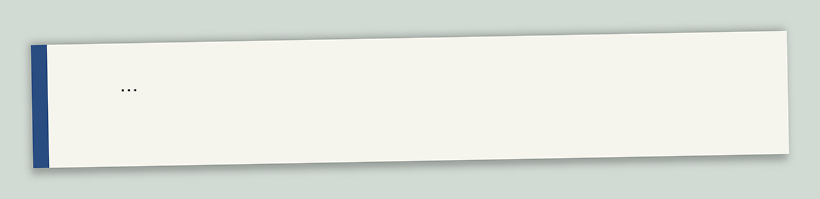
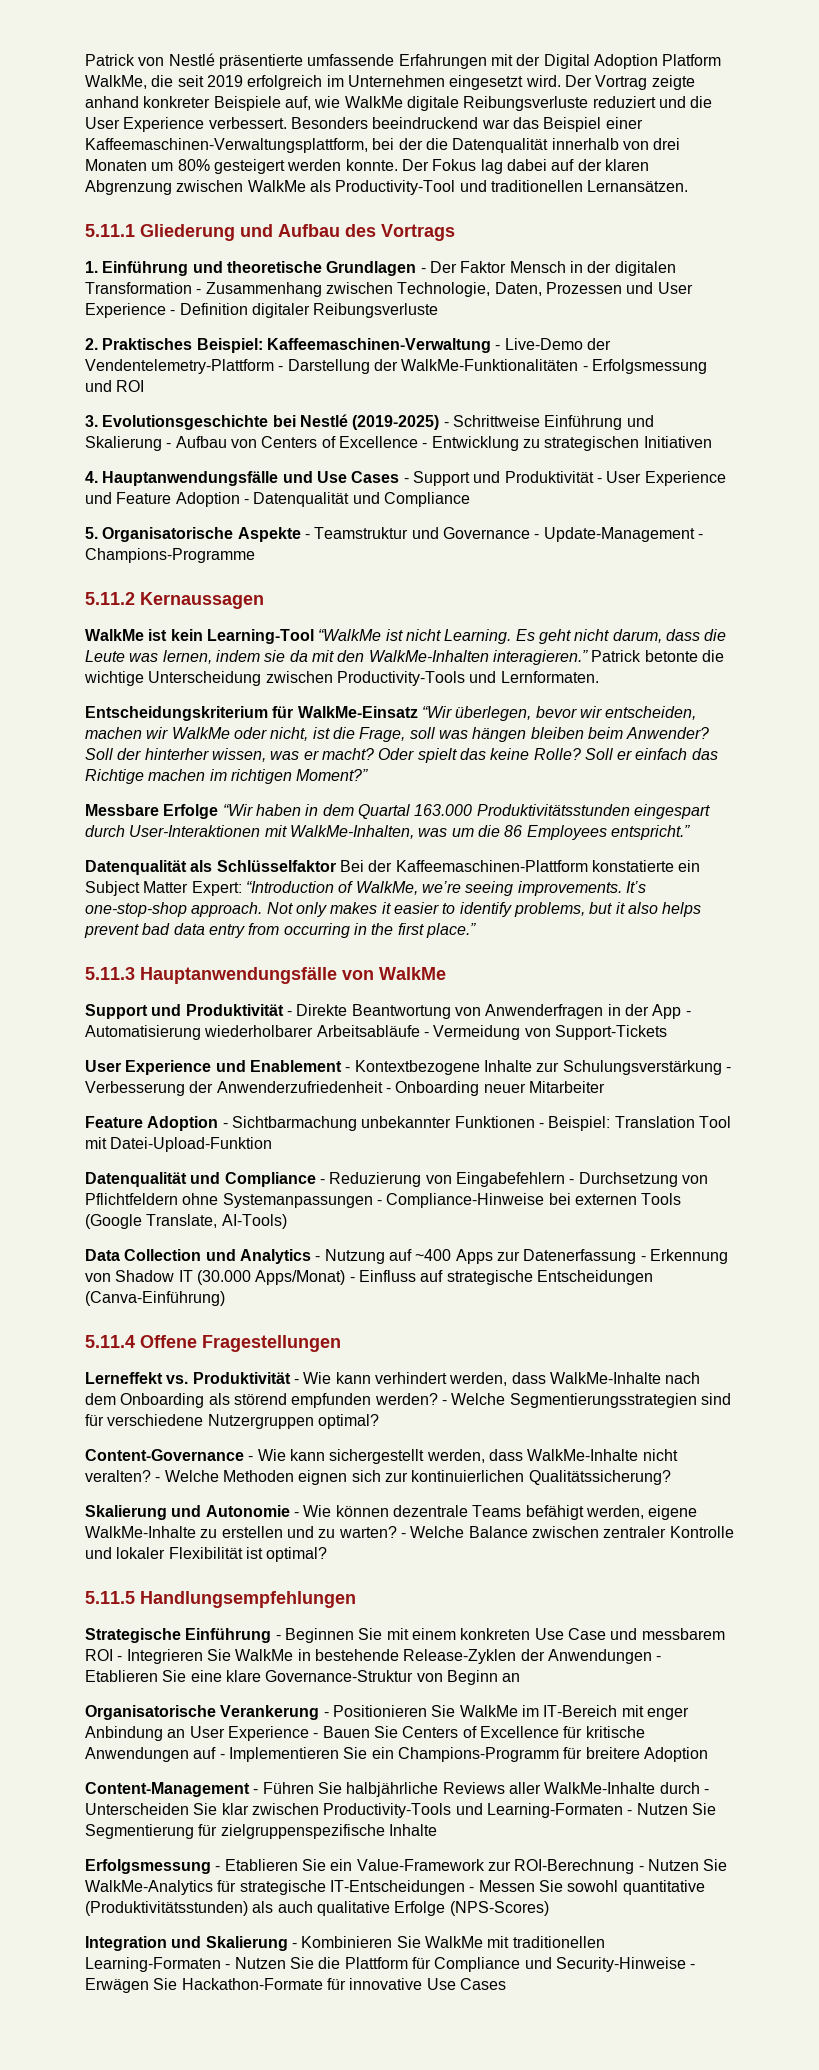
- …
+ Patrick von Nestlé präsentierte umfassende Erfahrungen mit der Digital Adoption Platform WalkMe, die seit 2019 erfolgreich im Unternehmen eingesetzt wird. Der Vortrag zeigte anhand konkreter Beispiele auf, wie WalkMe digitale Reibungsverluste reduziert und die User Experience verbessert. Besonders beeindruckend war das Beispiel einer Kaffeemaschinen-Verwaltungsplattform, bei der die Datenqualität innerhalb von drei Monaten um 80% gesteigert werden konnte. Der Fokus lag dabei auf der klaren Abgrenzung zwischen WalkMe als Productivity-Tool und traditionellen Lernansätzen.
+ 5.11.1 Gliederung und Aufbau des Vortrags
+ 1. Einführung und theoretische Grundlagen - Der Faktor Mensch in der digitalen Transformation - Zusammenhang zwischen Technologie, Daten, Prozessen und User Experience - Definition digitaler Reibungsverluste
+ 2. Praktisches Beispiel: Kaffeemaschinen-Verwaltung - Live-Demo der Vendentelemetry-Plattform - Darstellung der WalkMe-Funktionalitäten - Erfolgsmessung und ROI
+ 3. Evolutionsgeschichte bei Nestlé (2019-2025) - Schrittweise Einführung und Skalierung - Aufbau von Centers of Excellence - Entwicklung zu strategischen Initiativen
+ 4. Hauptanwendungsfälle und Use Cases - Support und Produktivität - User Experience und Feature Adoption - Datenqualität und Compliance
+ 5. Organisatorische Aspekte - Teamstruktur und Governance - Update-Management - Champions-Programme
+ 5.11.2 Kernaussagen
+ WalkMe ist kein Learning-Tool “WalkMe ist nicht Learning. Es geht nicht darum, dass die Leute was lernen, indem sie da mit den WalkMe-Inhalten interagieren.” Patrick betonte die wichtige Unterscheidung zwischen Productivity-Tools und Lernformaten.
+ Entscheidungskriterium für WalkMe-Einsatz “Wir überlegen, bevor wir entscheiden, machen wir WalkMe oder nicht, ist die Frage, soll was hängen bleiben beim Anwender? Soll der hinterher wissen, was er macht? Oder spielt das keine Rolle? Soll er einfach das Richtige machen im richtigen Moment?”
+ Messbare Erfolge “Wir haben in dem Quartal 163.000 Produktivitätsstunden eingespart durch User-Interaktionen mit WalkMe-Inhalten, was um die 86 Employees entspricht.”
+ Datenqualität als Schlüsselfaktor Bei der Kaffeemaschinen-Plattform konstatierte ein Subject Matter Expert: “Introduction of WalkMe, we’re seeing improvements. It’s one-stop-shop approach. Not only makes it easier to identify problems, but it also helps prevent bad data entry from occurring in the first place.”
+ 5.11.3 Hauptanwendungsfälle von WalkMe
+ Support und Produktivität - Direkte Beantwortung von Anwenderfragen in der App - Automatisierung wiederholbarer Arbeitsabläufe - Vermeidung von Support-Tickets
+ User Experience und Enablement - Kontextbezogene Inhalte zur Schulungsverstärkung - Verbesserung der Anwenderzufriedenheit - Onboarding neuer Mitarbeiter
+ Feature Adoption - Sichtbarmachung unbekannter Funktionen - Beispiel: Translation Tool mit Datei-Upload-Funktion
+ Datenqualität und Compliance - Reduzierung von Eingabefehlern - Durchsetzung von Pflichtfeldern ohne Systemanpassungen - Compliance-Hinweise bei externen Tools (Google Translate, AI-Tools)
+ Data Collection und Analytics - Nutzung auf ~400 Apps zur Datenerfassung - Erkennung von Shadow IT (30.000 Apps/Monat) - Einfluss auf strategische Entscheidungen (Canva-Einführung)
+ 5.11.4 Offene Fragestellungen
+ Lerneffekt vs. Produktivität - Wie kann verhindert werden, dass WalkMe-Inhalte nach dem Onboarding als störend empfunden werden? - Welche Segmentierungsstrategien sind für verschiedene Nutzergruppen optimal?
+ Content-Governance - Wie kann sichergestellt werden, dass WalkMe-Inhalte nicht veralten? - Welche Methoden eignen sich zur kontinuierlichen Qualitätssicherung?
+ Skalierung und Autonomie - Wie können dezentrale Teams befähigt werden, eigene WalkMe-Inhalte zu erstellen und zu warten? - Welche Balance zwischen zentraler Kontrolle und lokaler Flexibilität ist optimal?
+ 5.11.5 Handlungsempfehlungen
+ Strategische Einführung - Beginnen Sie mit einem konkreten Use Case und messbarem ROI - Integrieren Sie WalkMe in bestehende Release-Zyklen der Anwendungen - Etablieren Sie eine klare Governance-Struktur von Beginn an
+ Organisatorische Verankerung - Positionieren Sie WalkMe im IT-Bereich mit enger Anbindung an User Experience - Bauen Sie Centers of Excellence für kritische Anwendungen auf - Implementieren Sie ein Champions-Programm für breitere Adoption
+ Content-Management - Führen Sie halbjährliche Reviews aller WalkMe-Inhalte durch - Unterscheiden Sie klar zwischen Productivity-Tools und Learning-Formaten - Nutzen Sie Segmentierung für zielgruppenspezifische Inhalte
+ Erfolgsmessung - Etablieren Sie ein Value-Framework zur ROI-Berechnung - Nutzen Sie WalkMe-Analytics für strategische IT-Entscheidungen - Messen Sie sowohl quantitative (Produktivitätsstunden) als auch qualitative Erfolge (NPS-Scores)
+ Integration und Skalierung - Kombinieren Sie WalkMe mit traditionellen Learning-Formaten - Nutzen Sie die Plattform für Compliance und Security-Hinweise - Erwägen Sie Hackathon-Formate für innovative Use Cases

